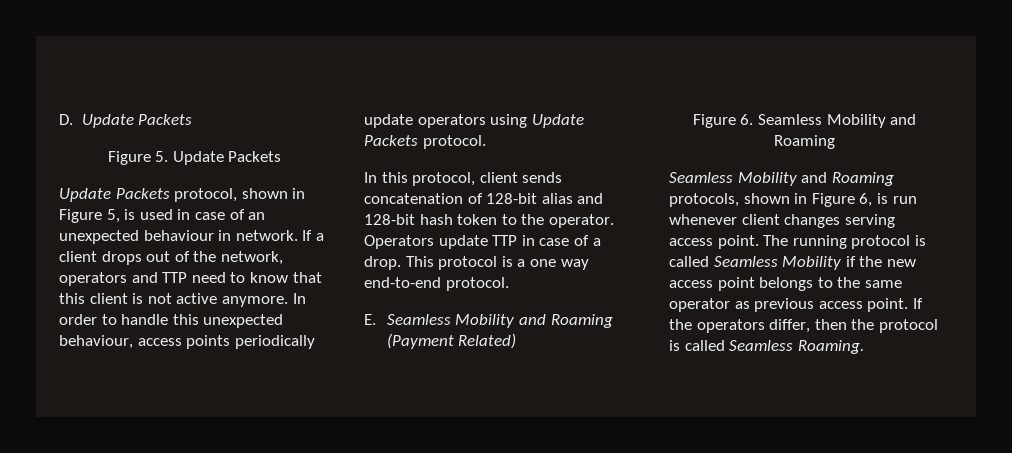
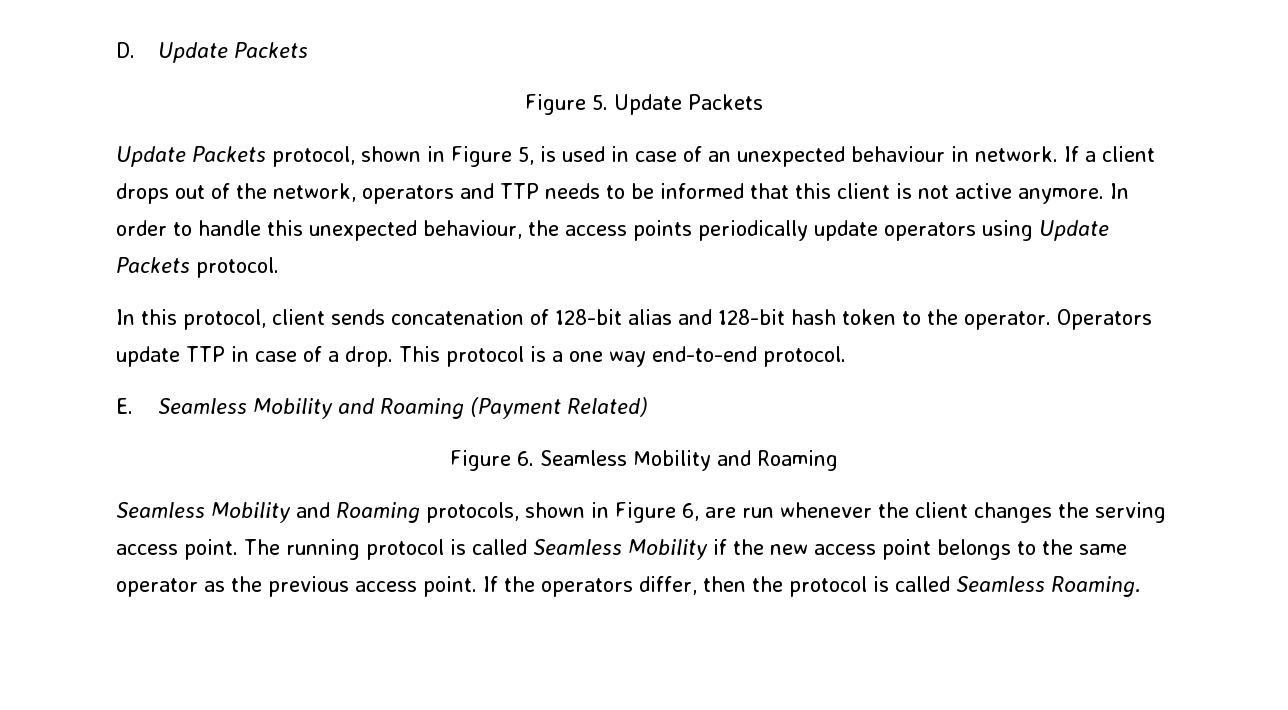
- If a client drops out of the network, operators and TTP need to know that this client is not active anymore.
+ If a client drops out of the network, operators and TTP needs to be informed that this client is not active anymore.
- In order to handle this unexpected behaviour, access points periodically update operators using Update Packets protocol.
+ In order to handle this unexpected behaviour, the access points periodically update operators using Update Packets protocol.
- Seamless Mobility and Roaming protocols, shown in Figure 6, is run whenever client changes serving access point.
+ Seamless Mobility and Roaming protocols, shown in Figure 6, are run whenever the client changes the serving access point.
- The running protocol is called Seamless Mobility if the new access point belongs to the same operator as previous access point.
+ The running protocol is called Seamless Mobility if the new access point belongs to the same operator as the previous access point.

